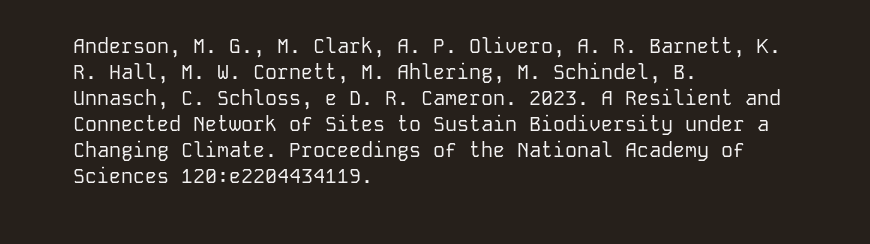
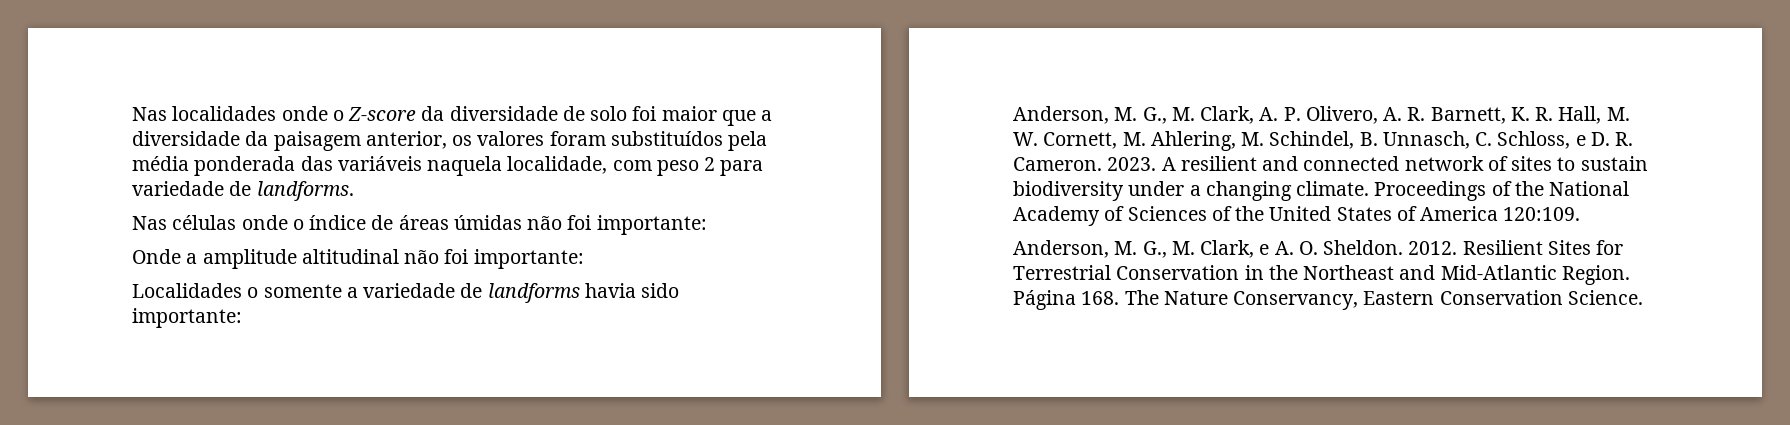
+ Nas localidades onde o Z-score da diversidade de solo foi maior que a diversidade da paisagem anterior, os valores foram substituídos pela média ponderada das variáveis naquela localidade, com peso 2 para variedade de landforms.
+ Nas células onde o índice de áreas úmidas não foi importante:
+ Onde a amplitude altitudinal não foi importante:
+ Localidades o somente a variedade de landforms havia sido importante:
- A Resilient and Connected Network of Sites to Sustain Biodiversity under a Changing Climate.
+ A resilient and connected network of sites to sustain biodiversity under a changing climate.
- Proceedings of the National Academy of Sciences 120:e2204434119.
+ Proceedings of the National Academy of Sciences of the United States of America 120:109.
+ Anderson, M. G., M. Clark, e A. O. Sheldon. 2012. Resilient Sites for Terrestrial Conservation in the Northeast and Mid-Atlantic Region. Página 168. The Nature Conservancy, Eastern Conservation Science.

